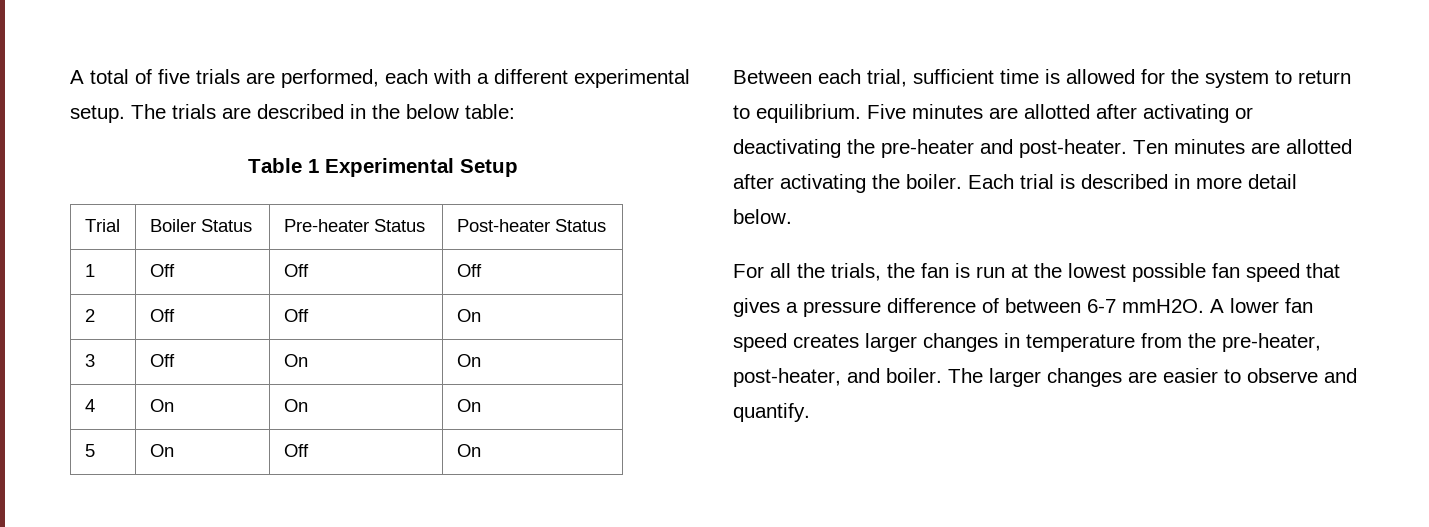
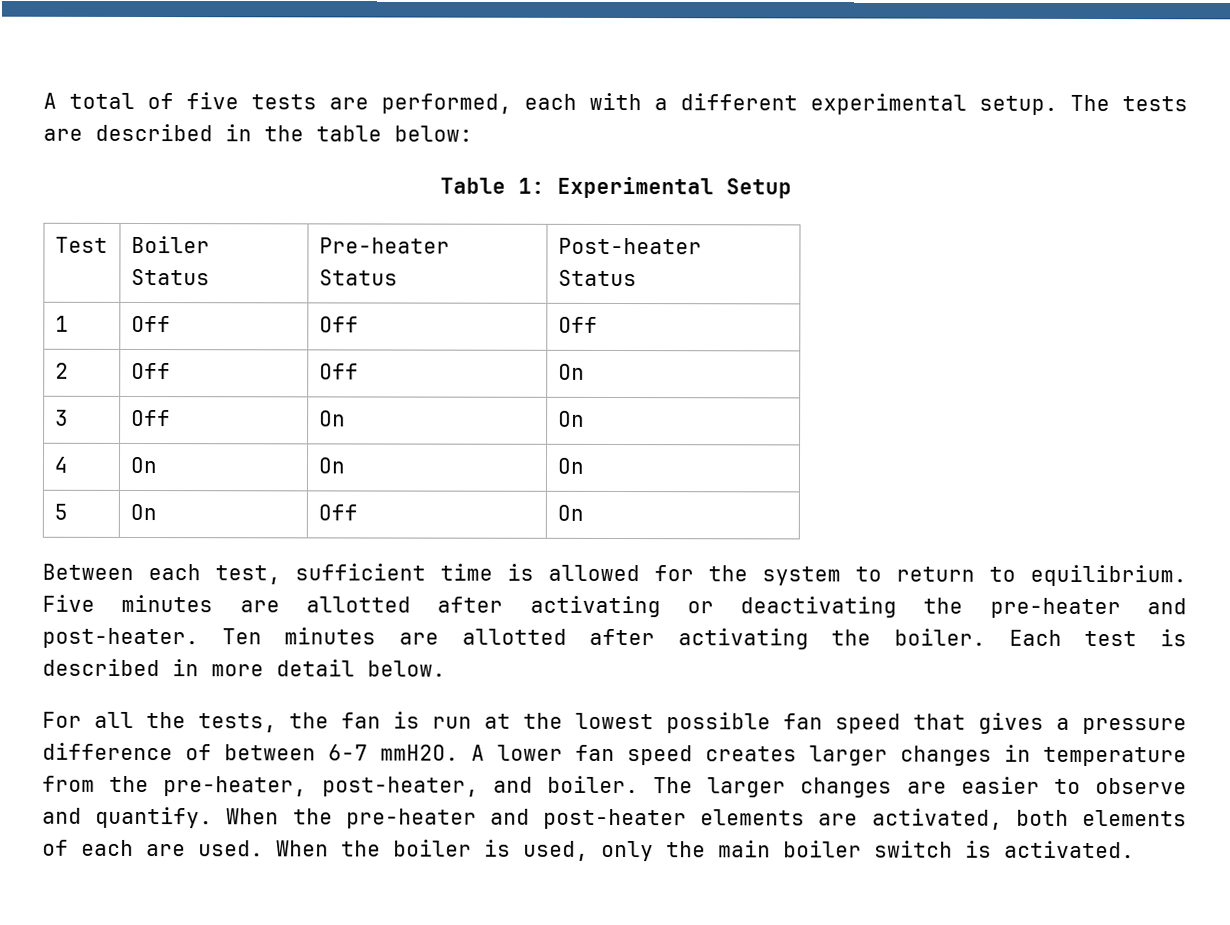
- A total of five trials are performed, each with a different experimental setup.
+ A total of five tests are performed, each with a different experimental setup.
- The trials are described in the below table:
+ The tests are described in the table below:
- Table 1 Experimental Setup
+ Table 1: Experimental Setup
- Trial | Boiler Status | Pre-heater Status | Post-heater Status
+ Test | Boiler Status | Pre-heater Status | Post-heater Status
- Between each trial, sufficient time is allowed for the system to return to equilibrium.
+ Between each test, sufficient time is allowed for the system to return to equilibrium.
- Each trial is described in more detail below.
+ Each test is described in more detail below.
- For all the trials, the fan is run at the lowest possible fan speed that gives a pressure difference of between 6-7 mmH2O.
+ For all the tests, the fan is run at the lowest possible fan speed that gives a pressure difference of between 6-7 mmH2O.
+ When the pre-heater and post-heater elements are activated, both elements of each are used. When the boiler is used, only the main boiler switch is activated.

